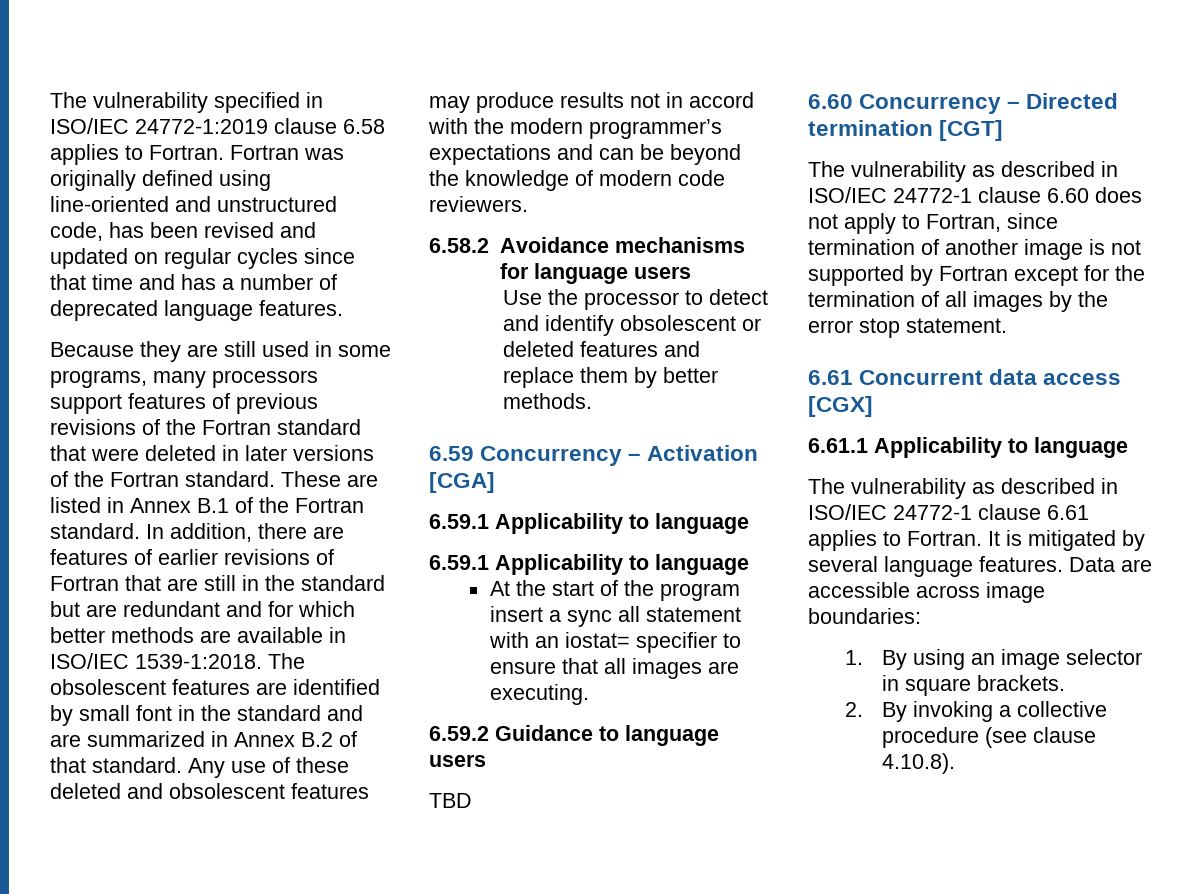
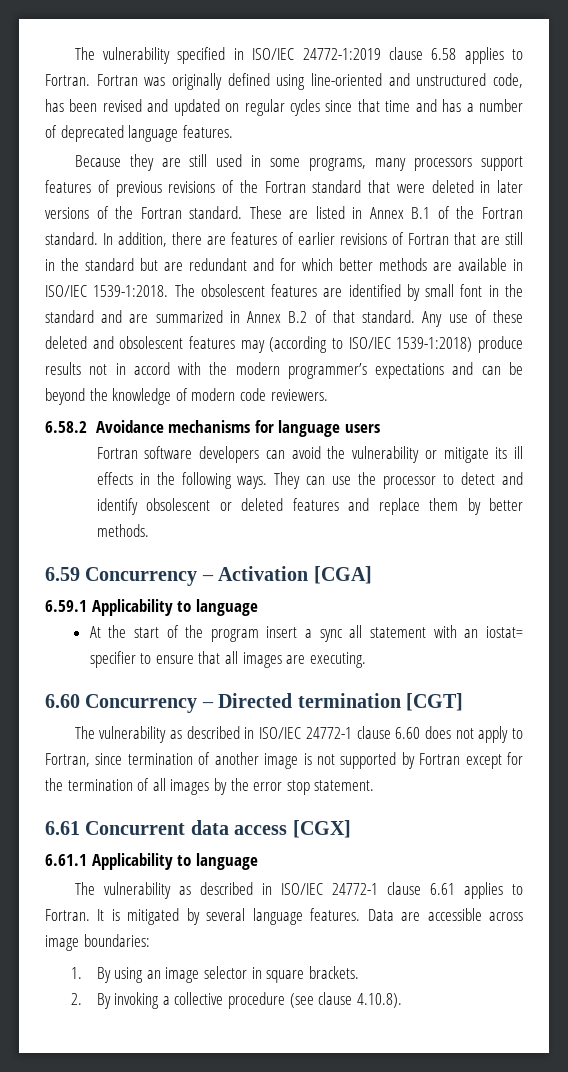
- Any use of these deleted and obsolescent features may produce results not in accord with the modern programmer’s expectations and can be beyond the knowledge of modern code reviewers.
+ Any use of these deleted and obsolescent features may (according to ISO/IEC 1539-1:2018) produce results not in accord with the modern programmer’s expectations and can be beyond the knowledge of modern code reviewers.
- Use the processor to detect and identify obsolescent or deleted features and replace them by better methods.
+ Fortran software developers can avoid the vulnerability or mitigate its ill effects in the following ways. They can use the processor to detect and identify obsolescent or deleted features and replace them by better methods.
  6.59 Concurrency – Activation [CGA]
- 6.59.1 Applicability to language
- 6.59.2 Guidance to language users
- TBD

